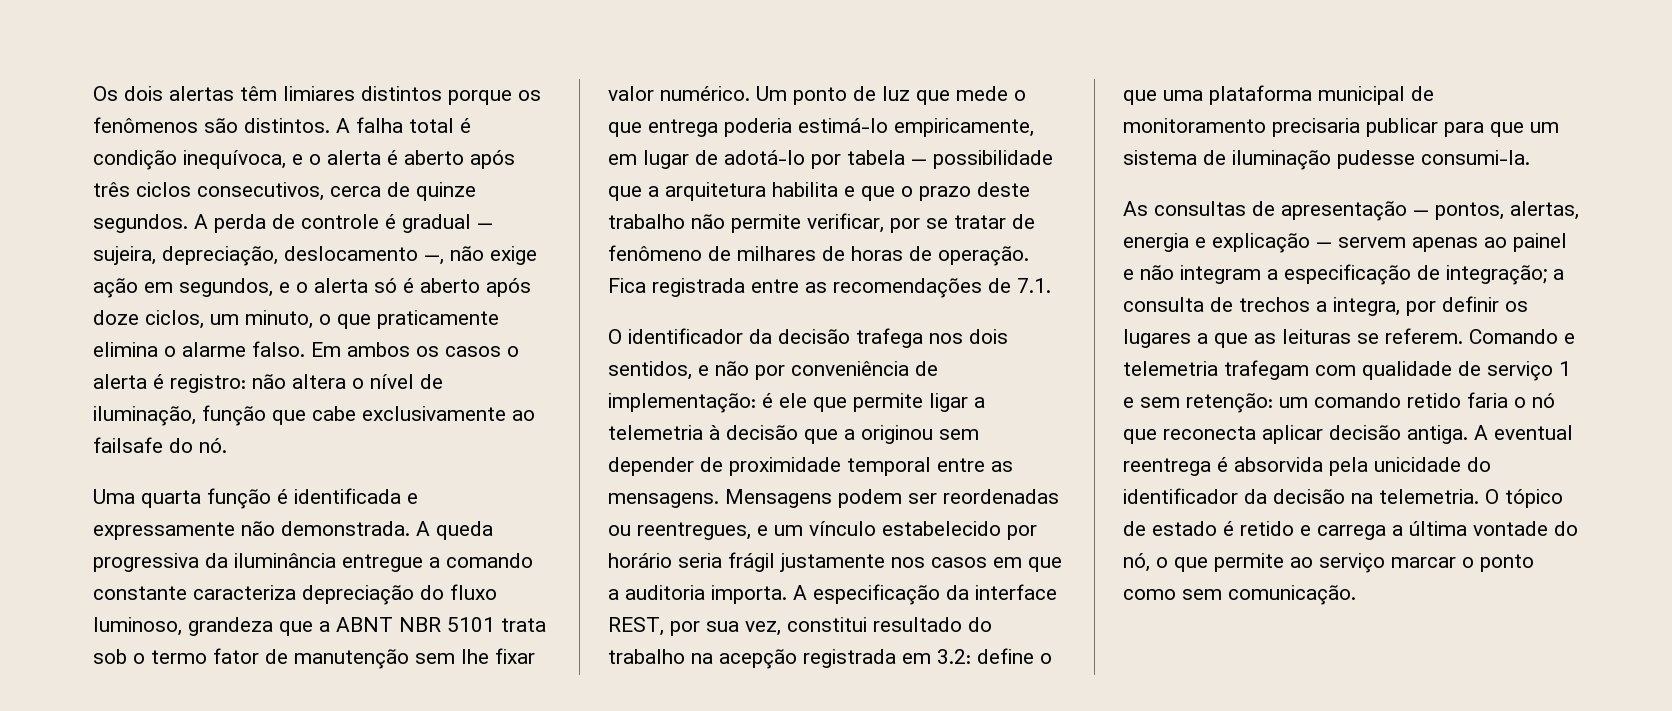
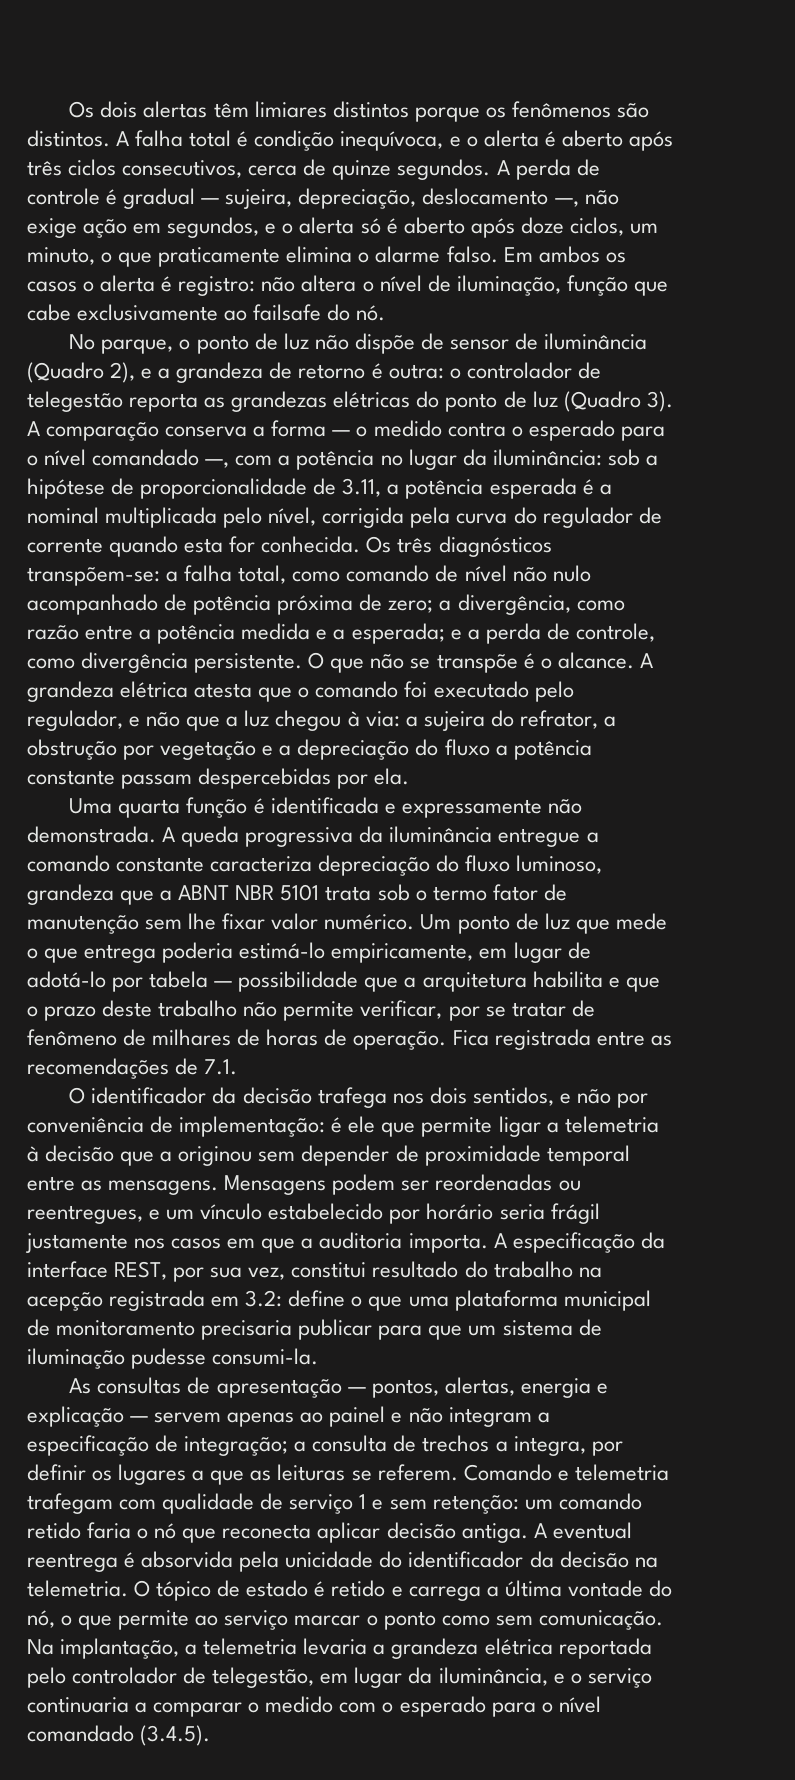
+ No parque, o ponto de luz não dispõe de sensor de iluminância (Quadro 2), e a grandeza de retorno é outra: o controlador de telegestão reporta as grandezas elétricas do ponto de luz (Quadro 3). A comparação conserva a forma — o medido contra o esperado para o nível comandado —, com a potência no lugar da iluminância: sob a hipótese de proporcionalidade de 3.11, a potência esperada é a nominal multiplicada pelo nível, corrigida pela curva do regulador de corrente quando esta for conhecida. Os três diagnósticos transpõem-se: a falha total, como comando de nível não nulo acompanhado de potência próxima de zero; a divergência, como razão entre a potência medida e a esperada; e a perda de controle, como divergência persistente. O que não se transpõe é o alcance. A grandeza elétrica atesta que o comando foi executado pelo regulador, e não que a luz chegou à via: a sujeira do refrator, a obstrução por vegetação e a depreciação do fluxo a potência constante passam despercebidas por ela.
+ Na implantação, a telemetria levaria a grandeza elétrica reportada pelo controlador de telegestão, em lugar da iluminância, e o serviço continuaria a comparar o medido com o esperado para o nível comandado (3.4.5).

